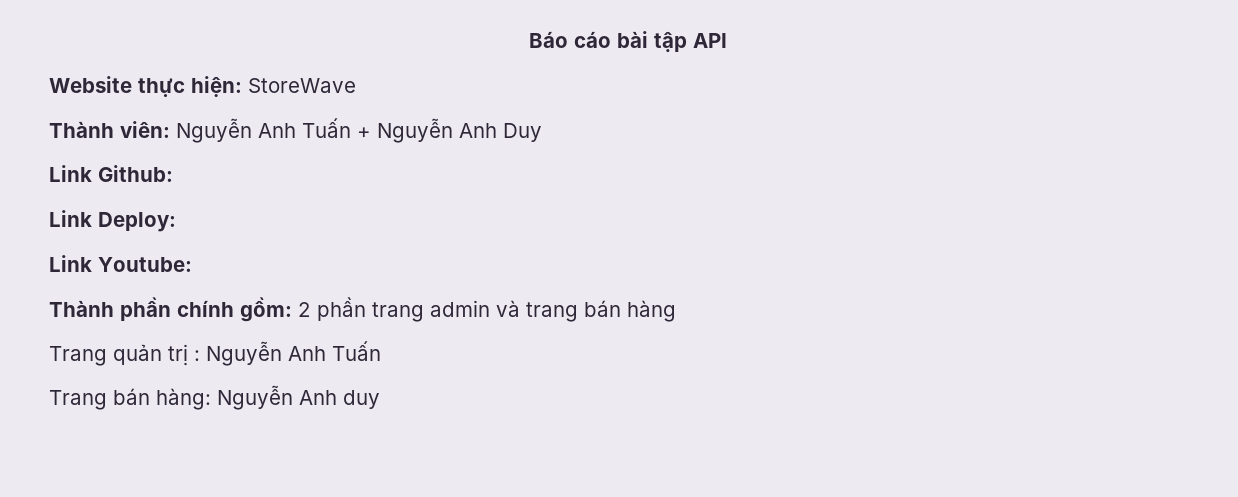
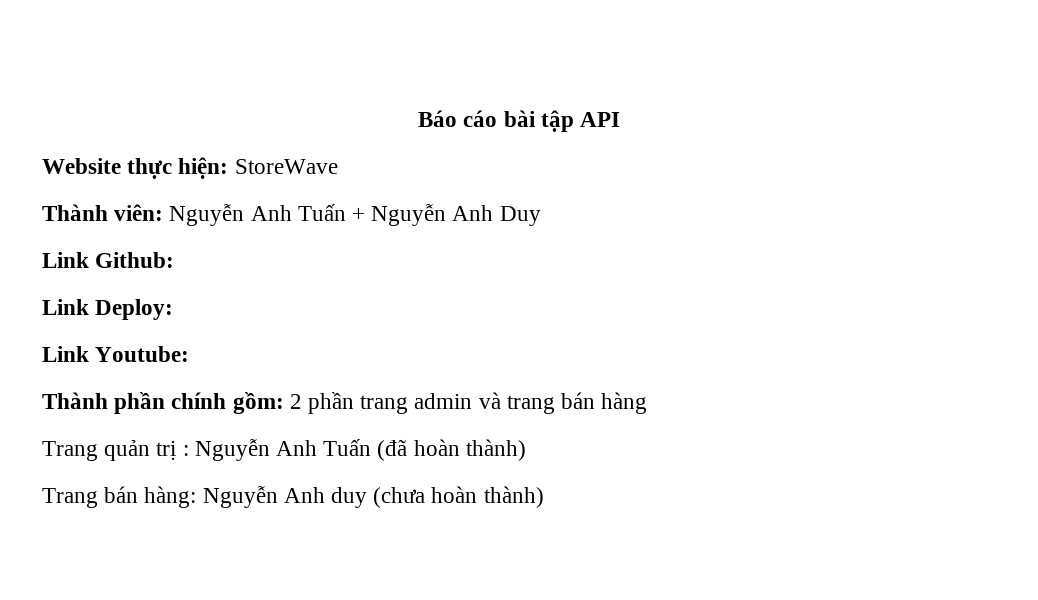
- Trang quản trị : Nguyễn Anh Tuấn
+ Trang quản trị : Nguyễn Anh Tuấn (đã hoàn thành)
- Trang bán hàng: Nguyễn Anh duy
+ Trang bán hàng: Nguyễn Anh duy (chưa hoàn thành)

